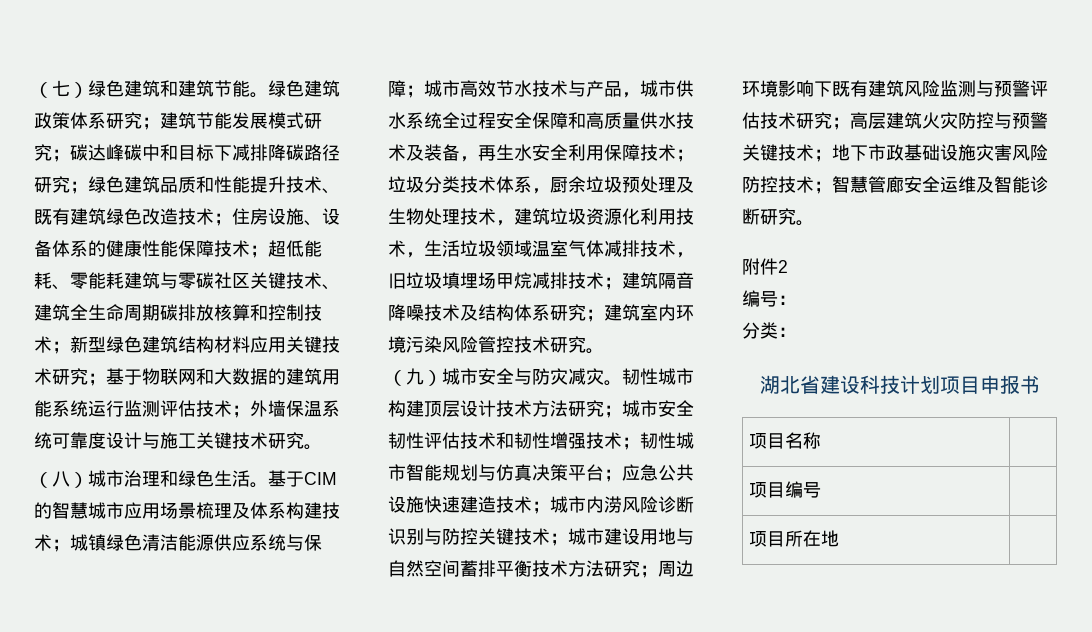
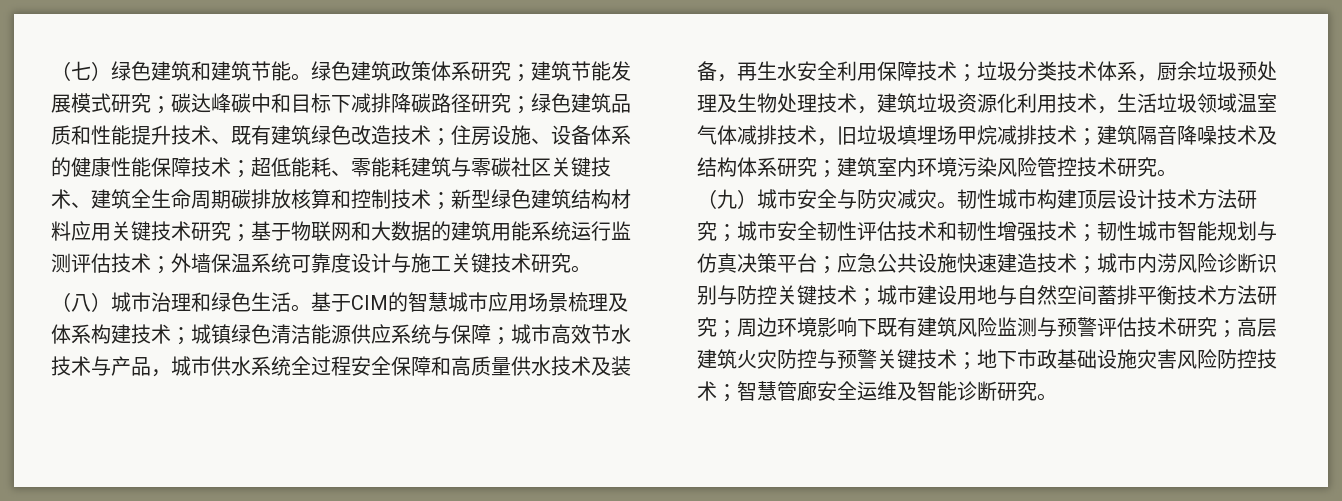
- 附件2
- 编号：
- 分类：
- 湖北省建设科技计划项目申报书
- 项目名称 |
- 项目编号 |
- 项目所在地 |

